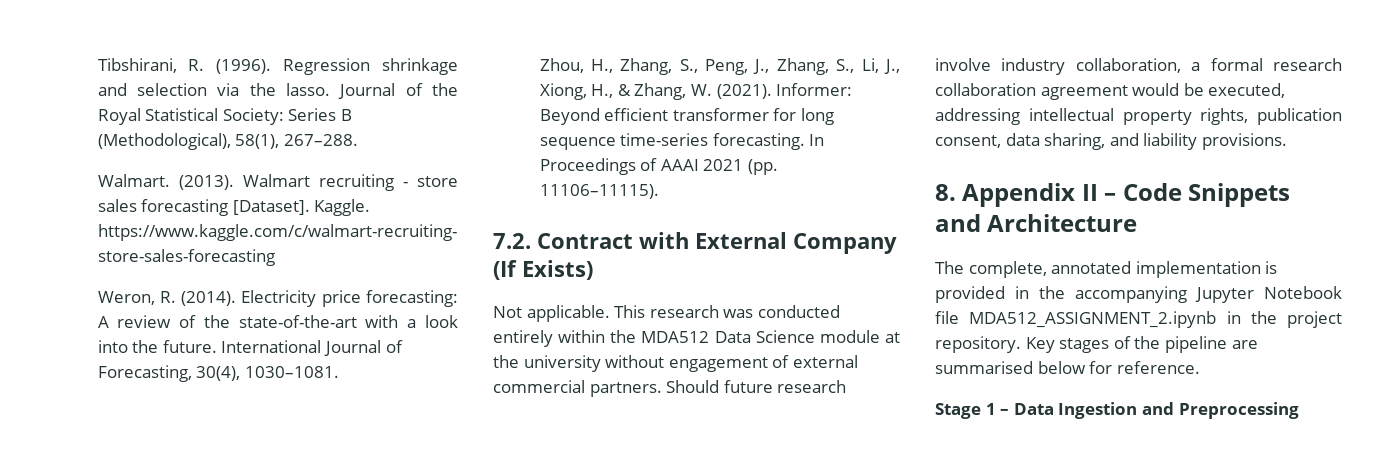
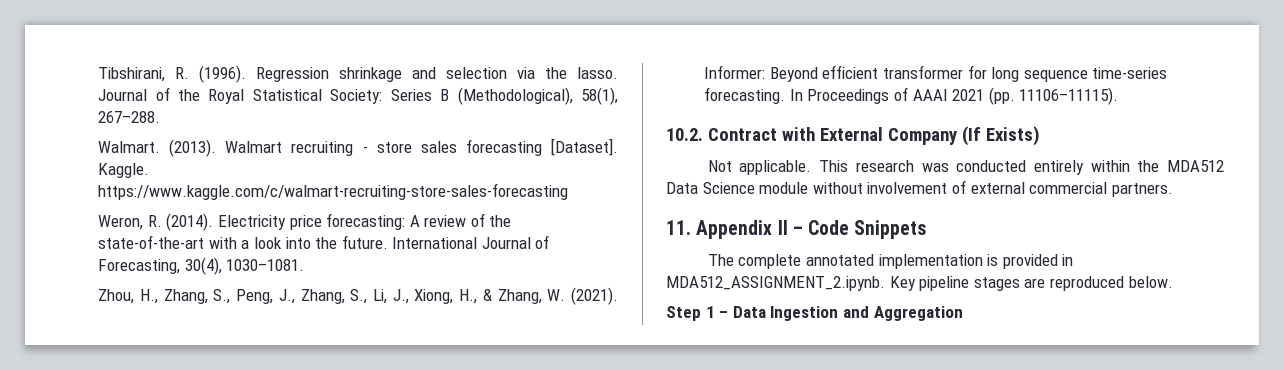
- 7.2. Contract with External Company (If Exists)
+ 10.2. Contract with External Company (If Exists)
- This research was conducted entirely within the MDA512 Data Science module at the university without engagement of external commercial partners. Should future research involve industry collaboration, a formal research collaboration agreement would be executed, addressing intellectual property rights, publication consent, data sharing, and liability provisions.
- 8. Appendix II – Code Snippets and Architecture
+ This research was conducted entirely within the MDA512 Data Science module without involvement of external commercial partners.
+ 11. Appendix II – Code Snippets
- The complete, annotated implementation is provided in the accompanying Jupyter Notebook file MDA512_ASSIGNMENT_2.ipynb in the project repository. Key stages of the pipeline are summarised below for reference.
- Stage 1 – Data Ingestion and Preprocessing
+ The complete annotated implementation is provided in MDA512_ASSIGNMENT_2.ipynb. Key pipeline stages are reproduced below.
+ Step 1 – Data Ingestion and Aggregation

